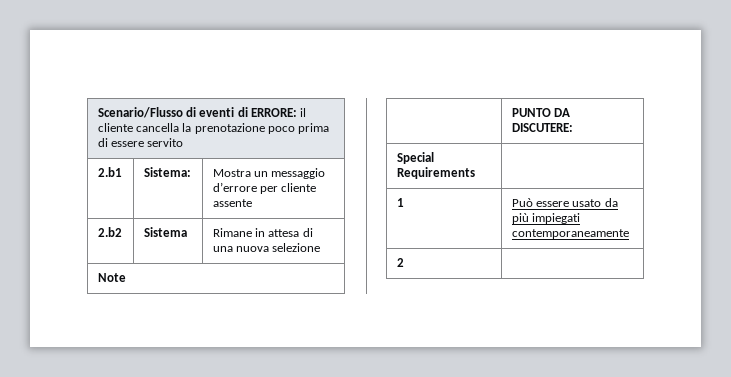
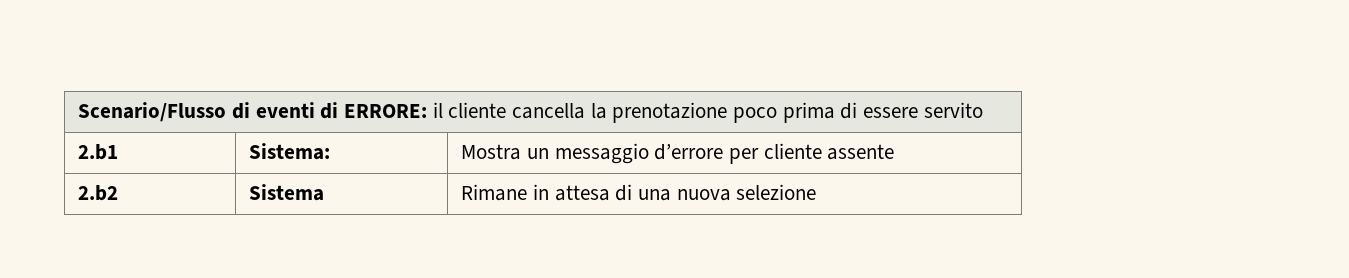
- Note
- | PUNTO DA DISCUTERE:
- Special Requirements |
- 1 | Può essere usato da più impiegati contemporaneamente
- 2 |

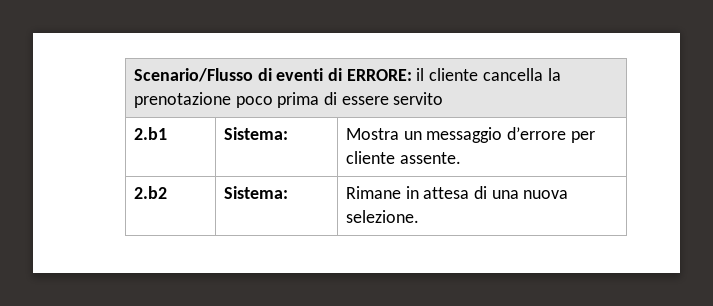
- 2.b1 | Sistema: | Mostra un messaggio d’errore per cliente assente
+ 2.b1 | Sistema: | Mostra un messaggio d’errore per cliente assente.
- 2.b2 | Sistema | Rimane in attesa di una nuova selezione
+ 2.b2 | Sistema: | Rimane in attesa di una nuova selezione.

